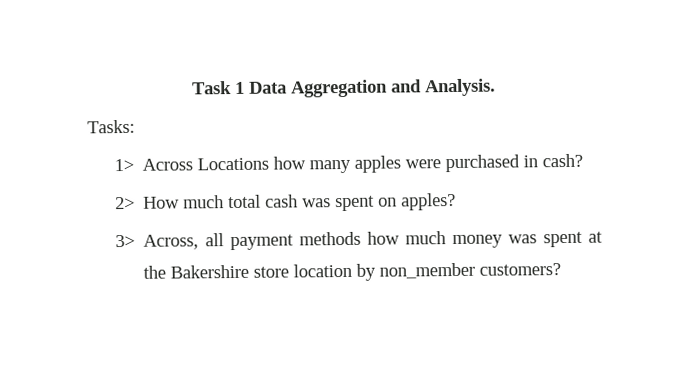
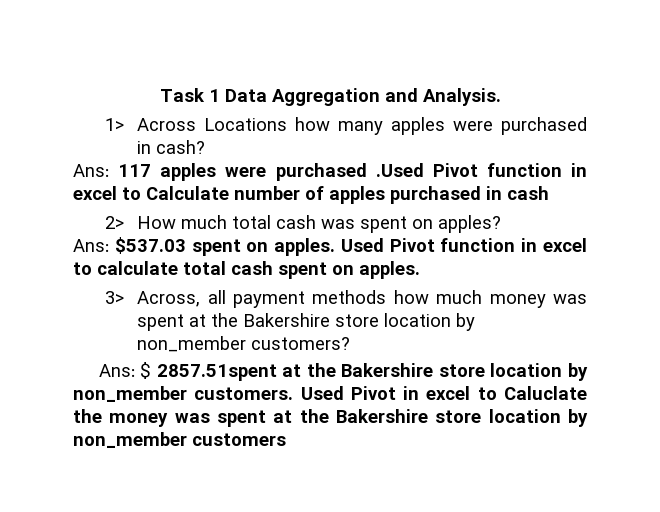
- Tasks:
+ Ans: 117 apples were purchased .Used Pivot function in excel to Calculate number of apples purchased in cash
+ Ans: $537.03 spent on apples. Used Pivot function in excel to calculate total cash spent on apples.
+ Ans: $ 2857.51spent at the Bakershire store location by non_member customers. Used Pivot in excel to Caluclate the money was spent at the Bakershire store location by non_member customers

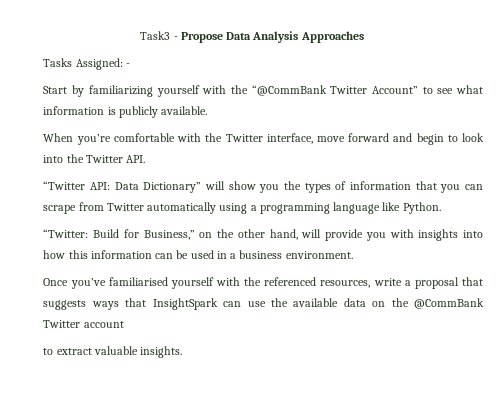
- Task 1 Data Aggregation and Analysis.
- 1> Across Locations how many apples were purchased in cash?
- Ans: 117 apples were purchased .Used Pivot function in excel to Calculate number of apples purchased in cash
- 2> How much total cash was spent on apples?
- Ans: $537.03 spent on apples. Used Pivot function in excel to calculate total cash spent on apples.
- 3> Across, all payment methods how much money was spent at the Bakershire store location by non_member customers?
- Ans: $ 2857.51spent at the Bakershire store location by non_member customers. Used Pivot in excel to Caluclate the money was spent at the Bakershire store location by non_member customers
+ Task3 - Propose Data Analysis Approaches
+ Tasks Assigned: -
+ Start by familiarizing yourself with the “@CommBank Twitter Account” to see what information is publicly available.
+ When you’re comfortable with the Twitter interface, move forward and begin to look into the Twitter API.
+ “Twitter API: Data Dictionary” will show you the types of information that you can scrape from Twitter automatically using a programming language like Python.
+ “Twitter: Build for Business,” on the other hand, will provide you with insights into how this information can be used in a business environment.
+ Once you’ve familiarised yourself with the referenced resources, write a proposal that suggests ways that InsightSpark can use the available data on the @CommBank Twitter account
+ to extract valuable insights.

